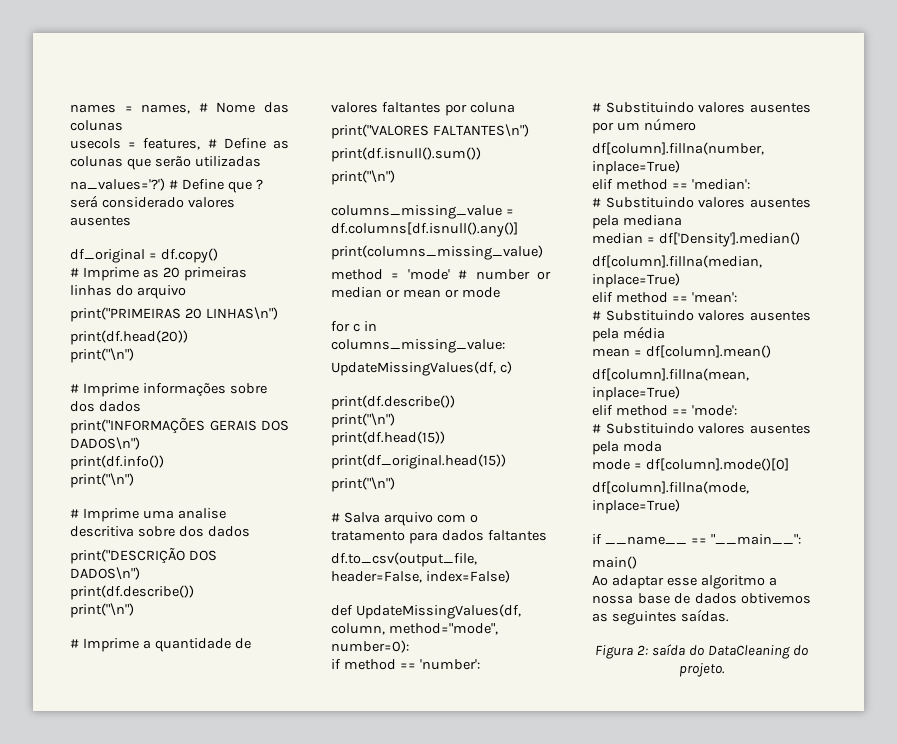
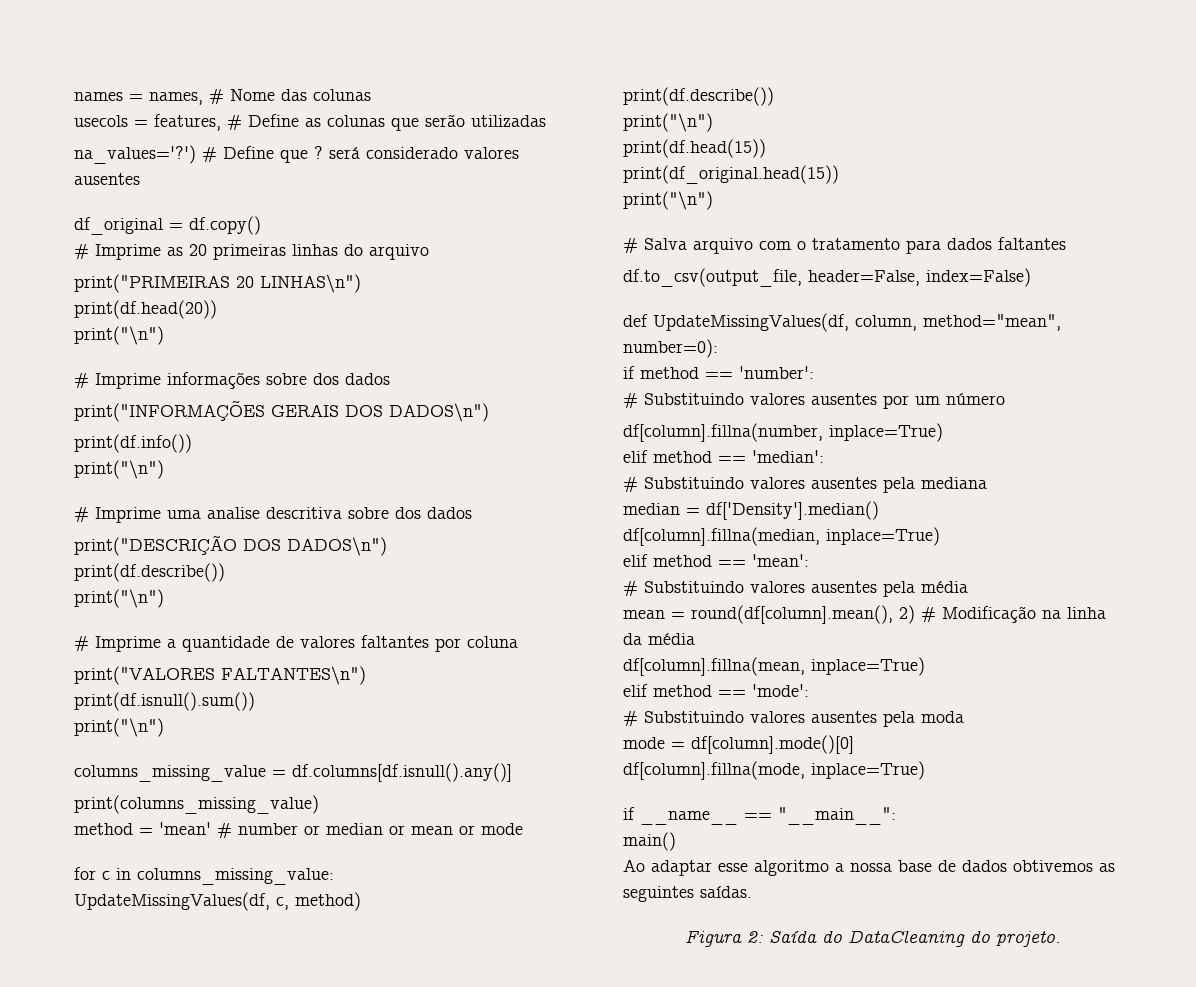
- method = 'mode' # number or median or mean or mode
+ method = 'mean' # number or median or mean or mode
- UpdateMissingValues(df, c)
+ UpdateMissingValues(df, c, method)
- def UpdateMissingValues(df, column, method="mode", number=0):
+ def UpdateMissingValues(df, column, method="mean", number=0):
- mean = df[column].mean()
+ mean = round(df[column].mean(), 2) # Modificação na linha da média
- Figura 2: saída do DataCleaning do projeto.
+ Figura 2: Saída do DataCleaning do projeto.

